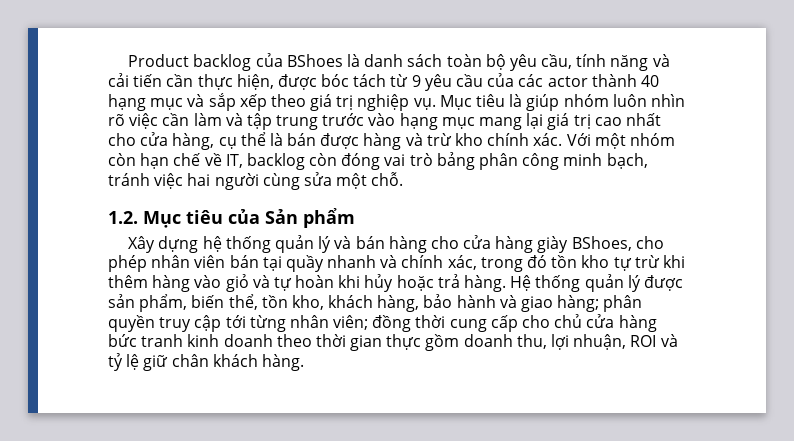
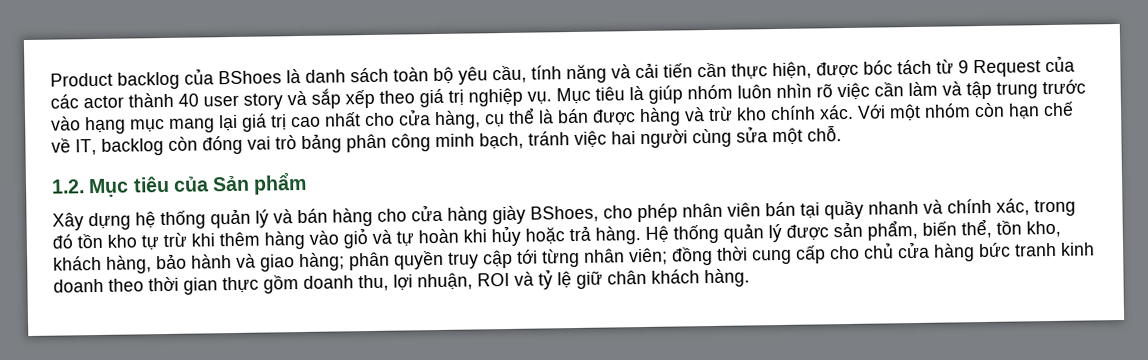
- Product backlog của BShoes là danh sách toàn bộ yêu cầu, tính năng và cải tiến cần thực hiện, được bóc tách từ 9 yêu cầu của các actor thành 40 hạng mục và sắp xếp theo giá trị nghiệp vụ.
+ Product backlog của BShoes là danh sách toàn bộ yêu cầu, tính năng và cải tiến cần thực hiện, được bóc tách từ 9 Request của các actor thành 40 user story và sắp xếp theo giá trị nghiệp vụ.

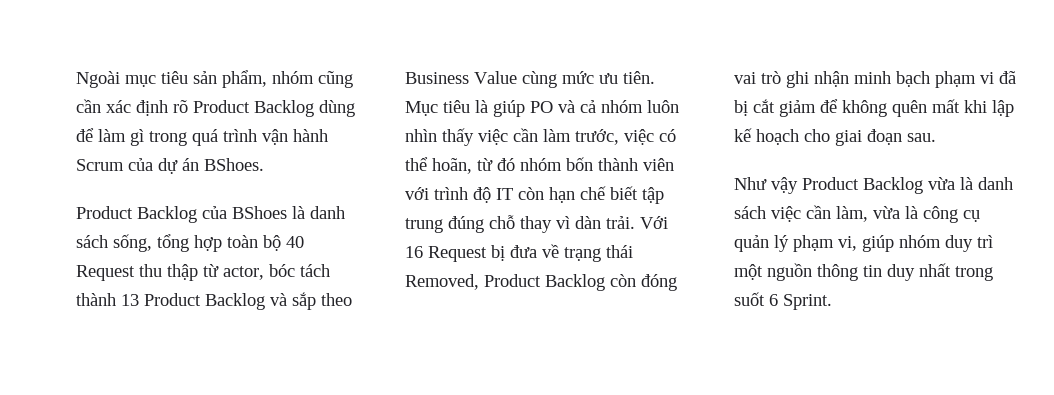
- Product backlog của BShoes là danh sách toàn bộ yêu cầu, tính năng và cải tiến cần thực hiện, được bóc tách từ 9 Request của các actor thành 40 user story và sắp xếp theo giá trị nghiệp vụ.
+ Ngoài mục tiêu sản phẩm, nhóm cũng cần xác định rõ Product Backlog dùng để làm gì trong quá trình vận hành Scrum của dự án BShoes.
+ Product Backlog của BShoes là danh sách sống, tổng hợp toàn bộ 40 Request thu thập từ actor, bóc tách thành 13 Product Backlog và sắp theo Business Value cùng mức ưu tiên.
- Mục tiêu là giúp nhóm luôn nhìn rõ việc cần làm và tập trung trước vào hạng mục mang lại giá trị cao nhất cho cửa hàng, cụ thể là bán được hàng và trừ kho chính xác. Với một nhóm còn hạn chế về IT, backlog còn đóng vai trò bảng phân công minh bạch, tránh việc hai người cùng sửa một chỗ.
- 1.2. Mục tiêu của Sản phẩm
- Xây dựng hệ thống quản lý và bán hàng cho cửa hàng giày BShoes, cho phép nhân viên bán tại quầy nhanh và chính xác, trong đó tồn kho tự trừ khi thêm hàng vào giỏ và tự hoàn khi hủy hoặc trả hàng. Hệ thống quản lý được sản phẩm, biến thể, tồn kho, khách hàng, bảo hành và giao hàng; phân quyền truy cập tới từng nhân viên; đồng thời cung cấp cho chủ cửa hàng bức tranh kinh doanh theo thời gian thực gồm doanh thu, lợi nhuận, ROI và tỷ lệ giữ chân khách hàng.
+ Mục tiêu là giúp PO và cả nhóm luôn nhìn thấy việc cần làm trước, việc có thể hoãn, từ đó nhóm bốn thành viên với trình độ IT còn hạn chế biết tập trung đúng chỗ thay vì dàn trải. Với 16 Request bị đưa về trạng thái Removed, Product Backlog còn đóng vai trò ghi nhận minh bạch phạm vi đã bị cắt giảm để không quên mất khi lập kế hoạch cho giai đoạn sau.
+ Như vậy Product Backlog vừa là danh sách việc cần làm, vừa là công cụ quản lý phạm vi, giúp nhóm duy trì một nguồn thông tin duy nhất trong suốt 6 Sprint.

